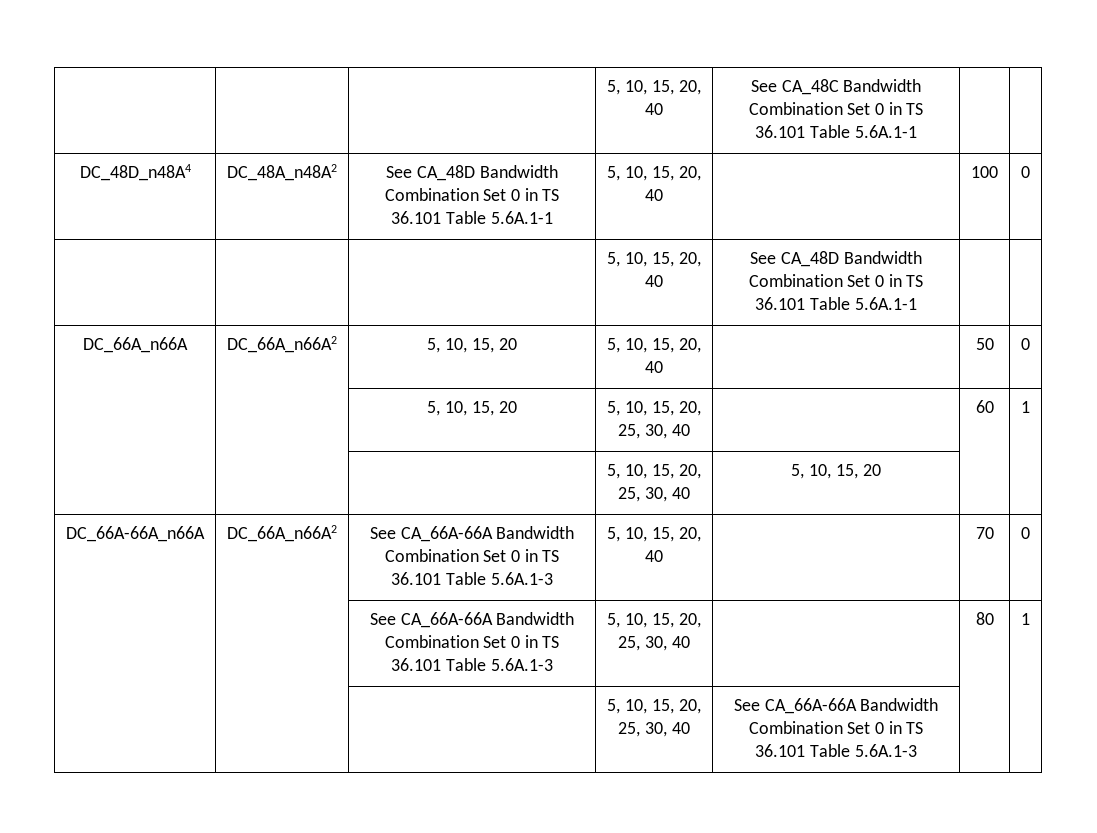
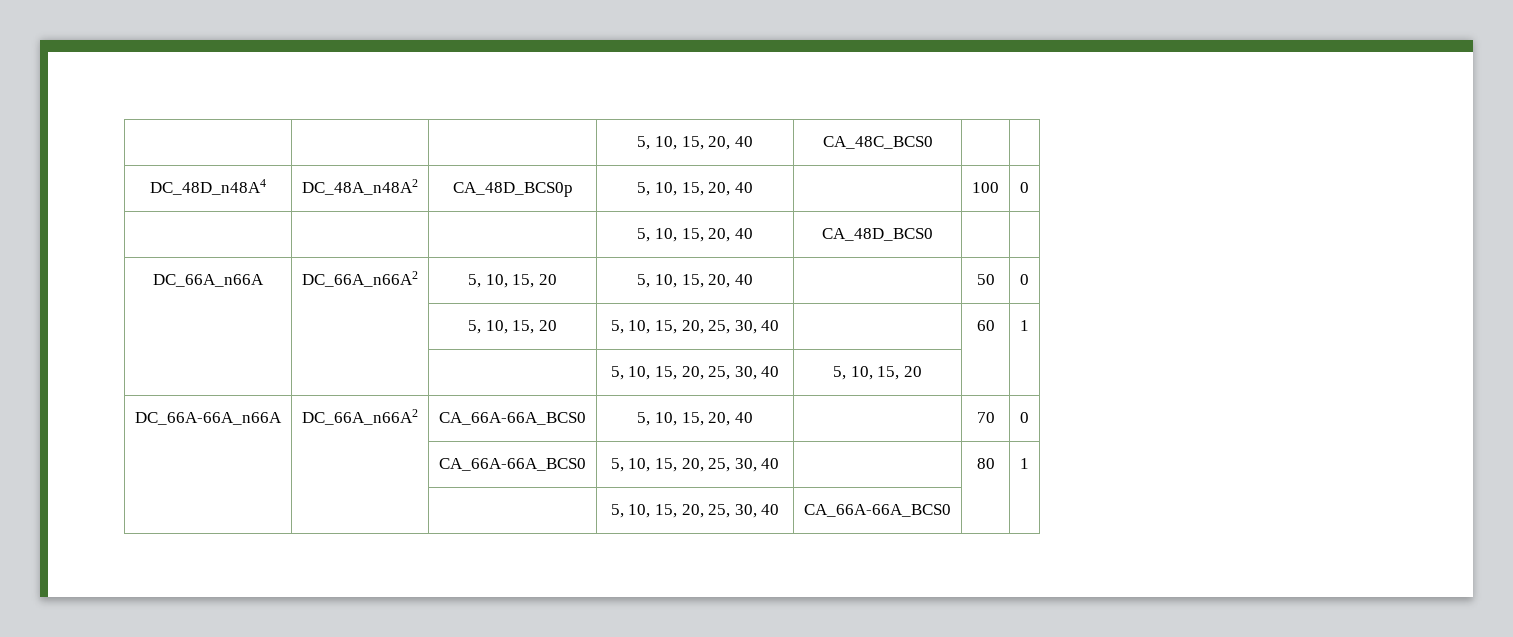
- | | | 5, 10, 15, 20, 40 | See CA_48C Bandwidth Combination Set 0 in TS 36.101 Table 5.6A.1-1 | |
- DC_48D_n48A4 | DC_48A_n48A2 | See CA_48D Bandwidth Combination Set 0 in TS 36.101 Table 5.6A.1-1 | 5, 10, 15, 20, 40 | | 100 | 0
+ | | | 5, 10, 15, 20, 40 | CA_48C_BCS0 | |
+ DC_48D_n48A4 | DC_48A_n48A2 | CA_48D_BCS0p | 5, 10, 15, 20, 40 | | 100 | 0
- | | | 5, 10, 15, 20, 40 | See CA_48D Bandwidth Combination Set 0 in TS 36.101 Table 5.6A.1-1 | |
+ | | | 5, 10, 15, 20, 40 | CA_48D_BCS0 | |
- DC_66A-66A_n66A | DC_66A_n66A2 | See CA_66A-66A Bandwidth Combination Set 0 in TS 36.101 Table 5.6A.1-3 | 5, 10, 15, 20, 40 | | 70 | 0
+ DC_66A-66A_n66A | DC_66A_n66A2 | CA_66A-66A_BCS0 | 5, 10, 15, 20, 40 | | 70 | 0
- | | See CA_66A-66A Bandwidth Combination Set 0 in TS 36.101 Table 5.6A.1-3 | 5, 10, 15, 20, 25, 30, 40 | | 80 | 1
+ | | CA_66A-66A_BCS0 | 5, 10, 15, 20, 25, 30, 40 | | 80 | 1
- | | | 5, 10, 15, 20, 25, 30, 40 | See CA_66A-66A Bandwidth Combination Set 0 in TS 36.101 Table 5.6A.1-3 | |
+ | | | 5, 10, 15, 20, 25, 30, 40 | CA_66A-66A_BCS0 | |

